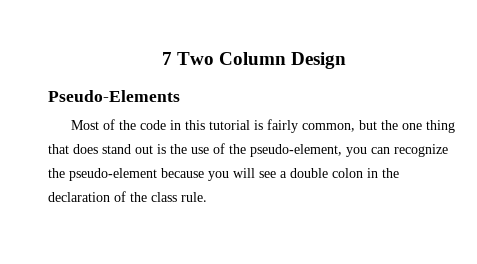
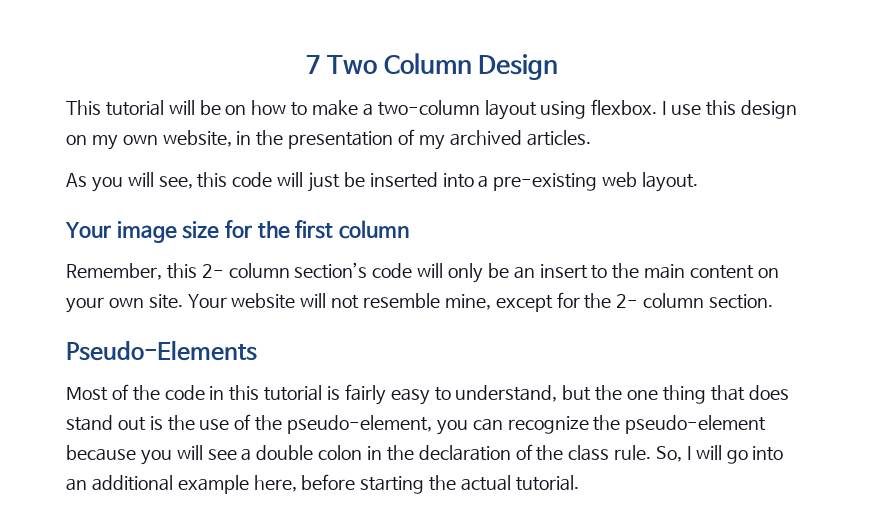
+ This tutorial will be on how to make a two-column layout using flexbox. I use this design on my own website, in the presentation of my archived articles.
+ As you will see, this code will just be inserted into a pre-existing web layout.
+ Your image size for the first column
+ Remember, this 2- column section’s code will only be an insert to the main content on your own site. Your website will not resemble mine, except for the 2- column section.
- Most of the code in this tutorial is fairly common, but the one thing that does stand out is the use of the pseudo-element, you can recognize the pseudo-element because you will see a double colon in the declaration of the class rule.
+ Most of the code in this tutorial is fairly easy to understand, but the one thing that does stand out is the use of the pseudo-element, you can recognize the pseudo-element because you will see a double colon in the declaration of the class rule.
+ So, I will go into an additional example here, before starting the actual tutorial.

